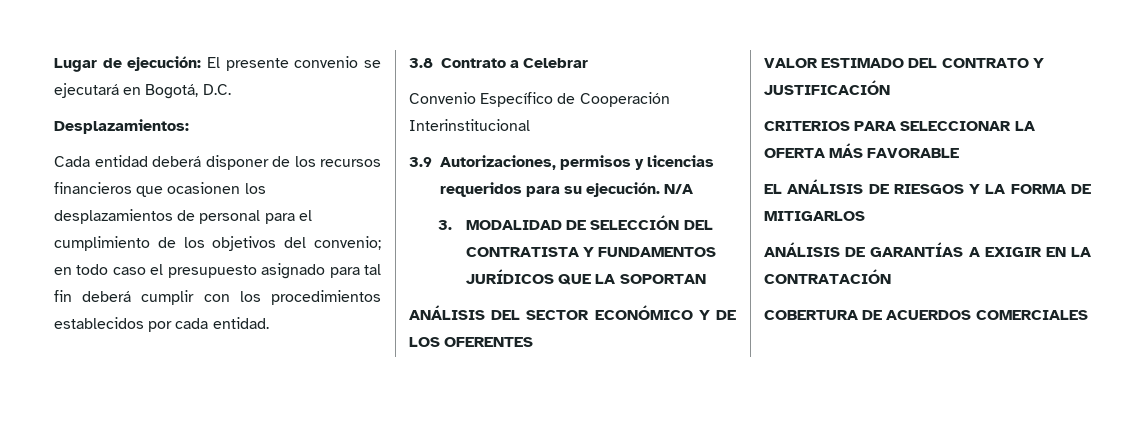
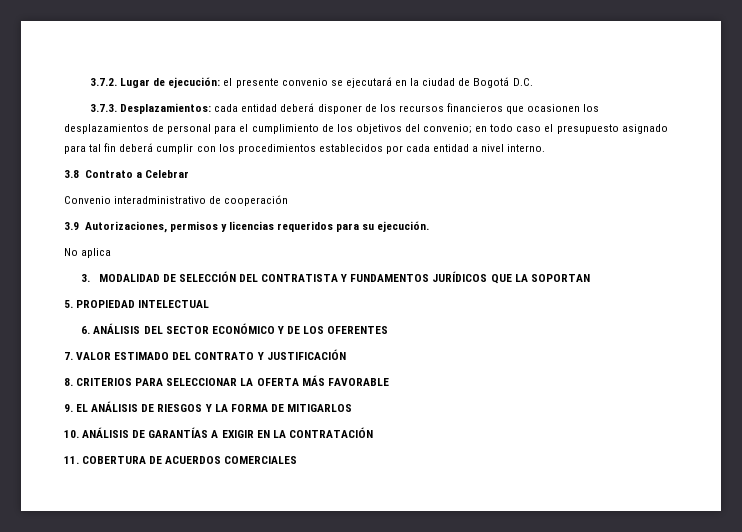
- Lugar de ejecución: El presente convenio se ejecutará en Bogotá, D.C.
+ 3.7.2. Lugar de ejecución: el presente convenio se ejecutará en la ciudad de Bogotá D.C.
- Desplazamientos:
- Cada entidad deberá disponer de los recursos financieros que ocasionen los desplazamientos de personal para el cumplimiento de los objetivos del convenio; en todo caso el presupuesto asignado para tal fin deberá cumplir con los procedimientos establecidos por cada entidad.
+ 3.7.3. Desplazamientos: cada entidad deberá disponer de los recursos financieros que ocasionen los desplazamientos de personal para el cumplimiento de los objetivos del convenio; en todo caso el presupuesto asignado para tal fin deberá cumplir con los procedimientos establecidos por cada entidad a nivel interno.
- Convenio Específico de Cooperación Interinstitucional
+ Convenio interadministrativo de cooperación
- 3.9 Autorizaciones, permisos y licencias requeridos para su ejecución. N/A
+ 3.9 Autorizaciones, permisos y licencias requeridos para su ejecución.
+ No aplica
- ANÁLISIS DEL SECTOR ECONÓMICO Y DE LOS OFERENTES
+ 5. PROPIEDAD INTELECTUAL
+ 6. ANÁLISIS DEL SECTOR ECONÓMICO Y DE LOS OFERENTES
- VALOR ESTIMADO DEL CONTRATO Y JUSTIFICACIÓN
+ 7. VALOR ESTIMADO DEL CONTRATO Y JUSTIFICACIÓN
- CRITERIOS PARA SELECCIONAR LA OFERTA MÁS FAVORABLE
+ 8. CRITERIOS PARA SELECCIONAR LA OFERTA MÁS FAVORABLE
- EL ANÁLISIS DE RIESGOS Y LA FORMA DE MITIGARLOS
+ 9. EL ANÁLISIS DE RIESGOS Y LA FORMA DE MITIGARLOS
- ANÁLISIS DE GARANTÍAS A EXIGIR EN LA CONTRATACIÓN
+ 10. ANÁLISIS DE GARANTÍAS A EXIGIR EN LA CONTRATACIÓN
- COBERTURA DE ACUERDOS COMERCIALES
+ 11. COBERTURA DE ACUERDOS COMERCIALES

